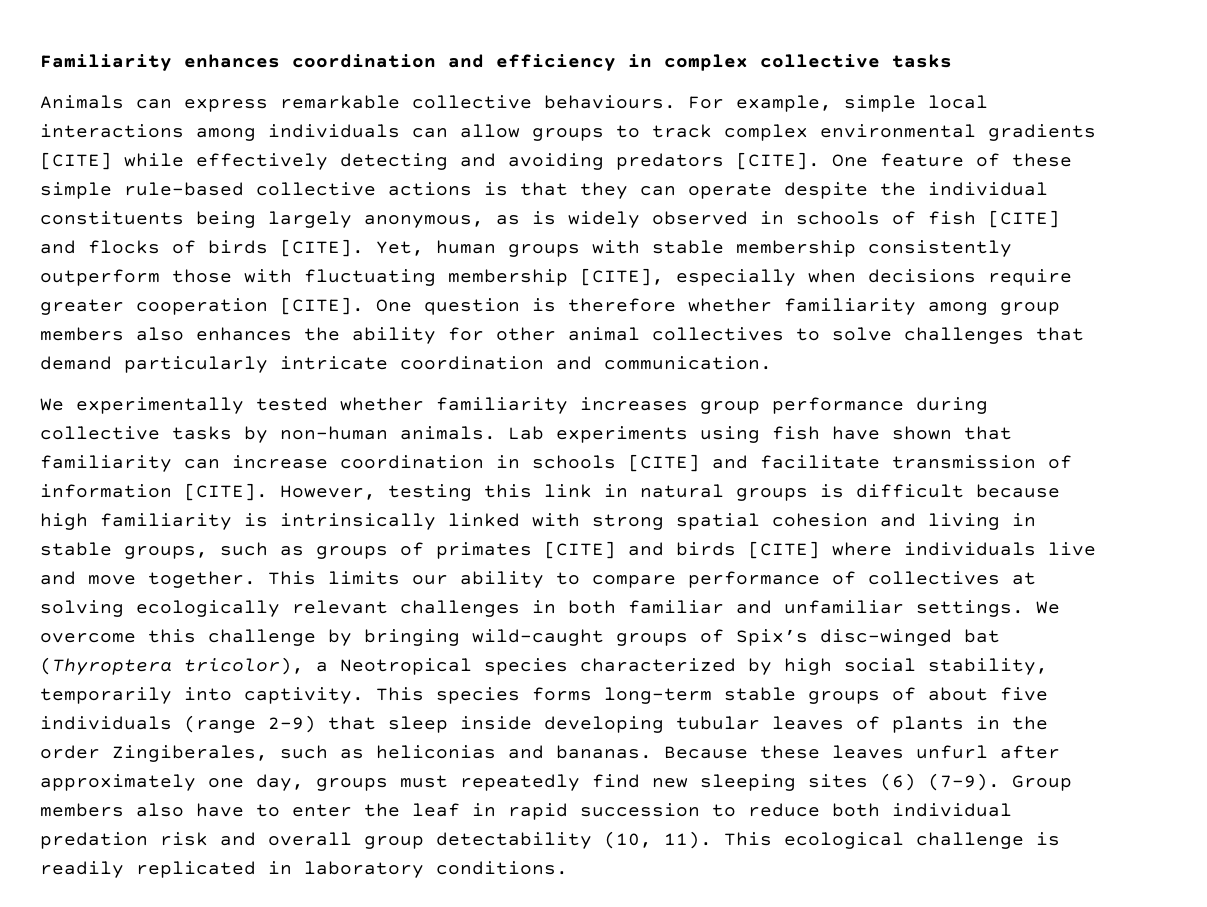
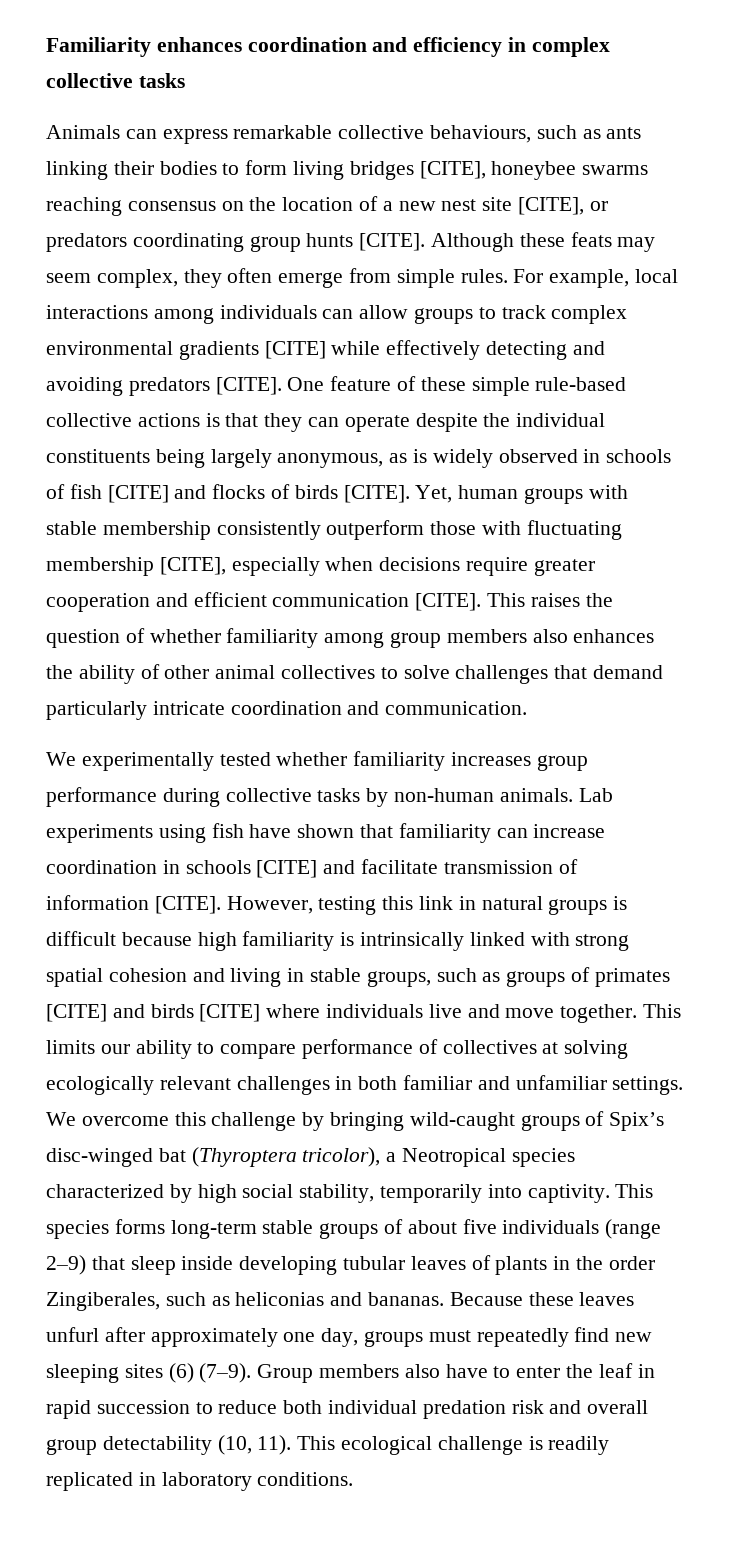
- Animals can express remarkable collective behaviours.
+ Animals can express remarkable collective behaviours, such as ants linking their bodies to form living bridges [CITE], honeybee swarms reaching consensus on the location of a new nest site [CITE], or predators coordinating group hunts [CITE]. Although these feats may seem complex, they often emerge from simple rules.
- For example, simple local interactions among individuals can allow groups to track complex environmental gradients [CITE] while effectively detecting and avoiding predators [CITE].
+ For example, local interactions among individuals can allow groups to track complex environmental gradients [CITE] while effectively detecting and avoiding predators [CITE].
- Yet, human groups with stable membership consistently outperform those with fluctuating membership [CITE], especially when decisions require greater cooperation [CITE]. One question is therefore whether familiarity among group members also enhances the ability for other animal collectives to solve challenges that demand particularly intricate coordination and communication.
+ Yet, human groups with stable membership consistently outperform those with fluctuating membership [CITE], especially when decisions require greater cooperation and efficient communication [CITE]. This raises the question of whether familiarity among group members also enhances the ability of other animal collectives to solve challenges that demand particularly intricate coordination and communication.

